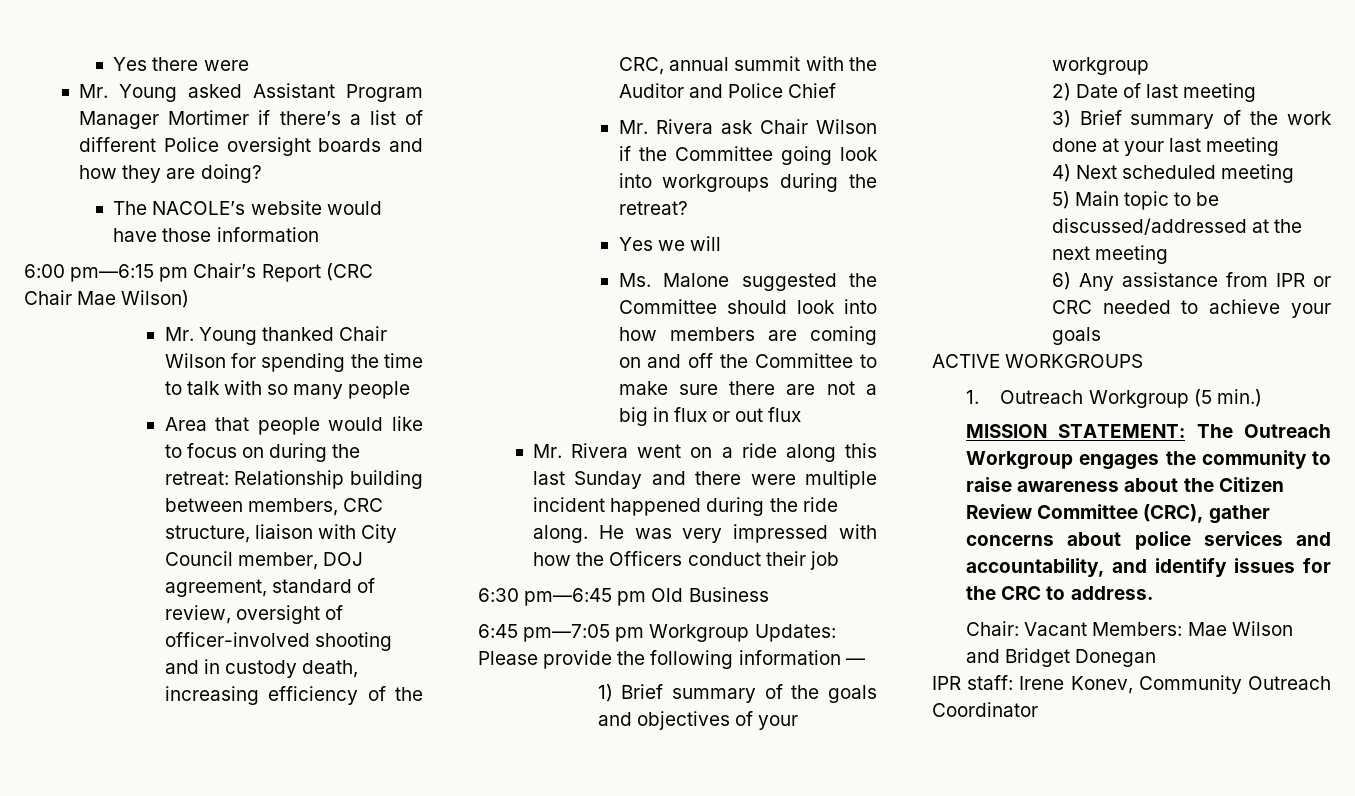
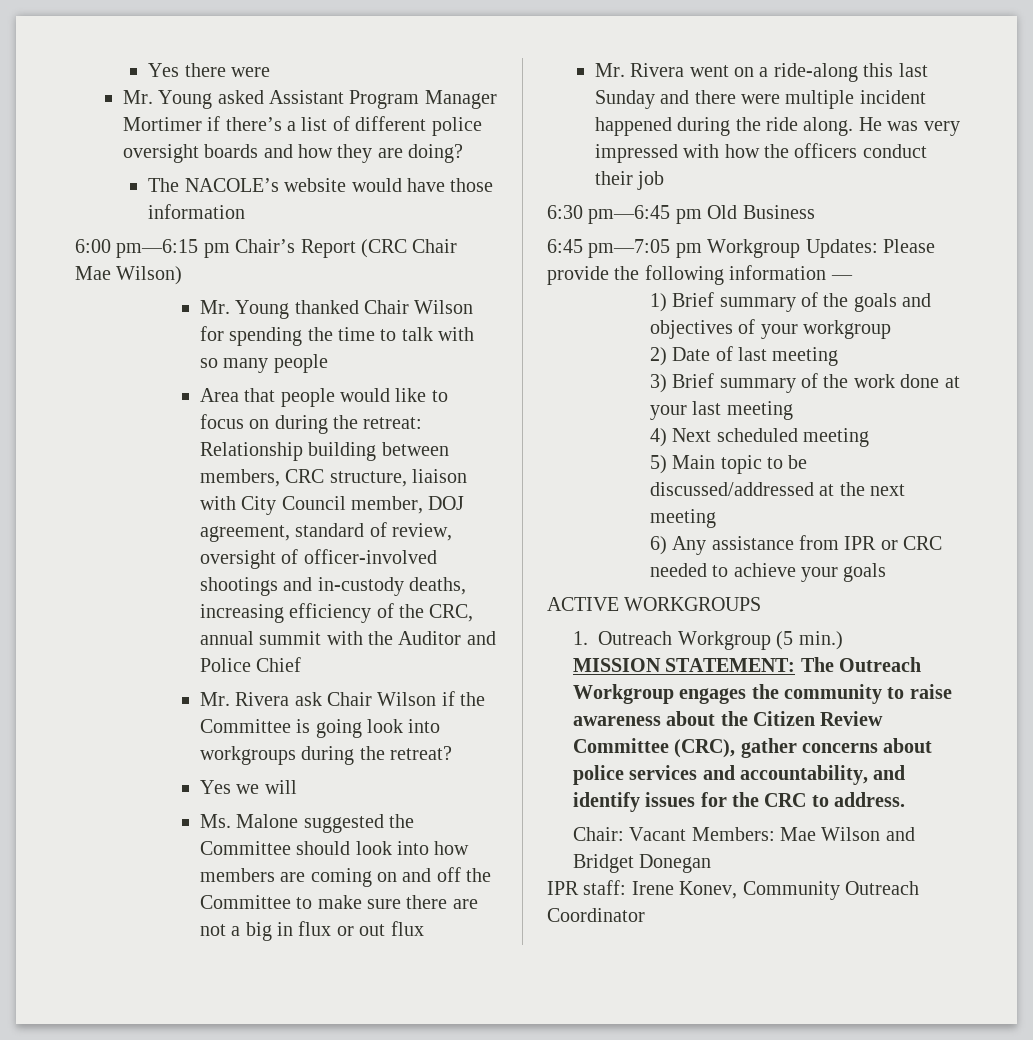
- Mr. Young asked Assistant Program Manager Mortimer if there’s a list of different Police oversight boards and how they are doing?
+ Mr. Young asked Assistant Program Manager Mortimer if there’s a list of different police oversight boards and how they are doing?
- Area that people would like to focus on during the retreat: Relationship building between members, CRC structure, liaison with City Council member, DOJ agreement, standard of review, oversight of officer-involved shooting and in custody death, increasing efficiency of the CRC, annual summit with the Auditor and Police Chief
+ Area that people would like to focus on during the retreat: Relationship building between members, CRC structure, liaison with City Council member, DOJ agreement, standard of review, oversight of officer-involved shootings and in-custody deaths, increasing efficiency of the CRC, annual summit with the Auditor and Police Chief
- Mr. Rivera ask Chair Wilson if the Committee going look into workgroups during the retreat?
+ Mr. Rivera ask Chair Wilson if the Committee is going look into workgroups during the retreat?
- Mr. Rivera went on a ride along this last Sunday and there were multiple incident happened during the ride along.
+ Mr. Rivera went on a ride-along this last Sunday and there were multiple incident happened during the ride along.
- He was very impressed with how the Officers conduct their job
+ He was very impressed with how the officers conduct their job

